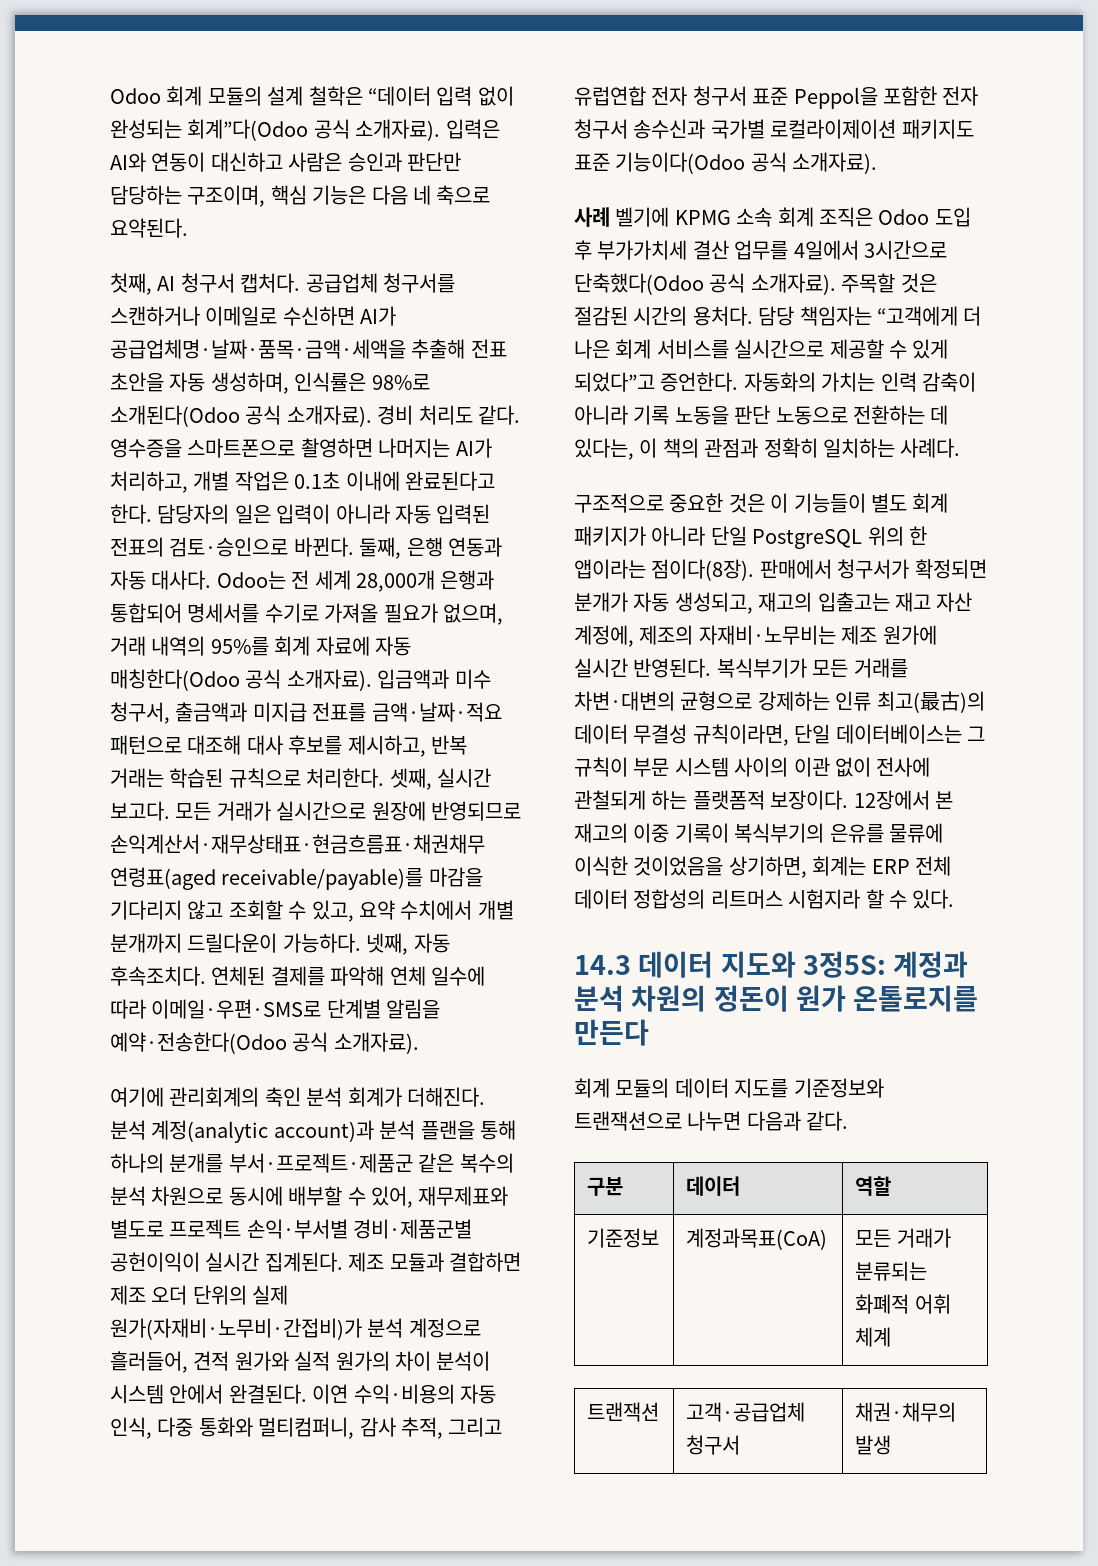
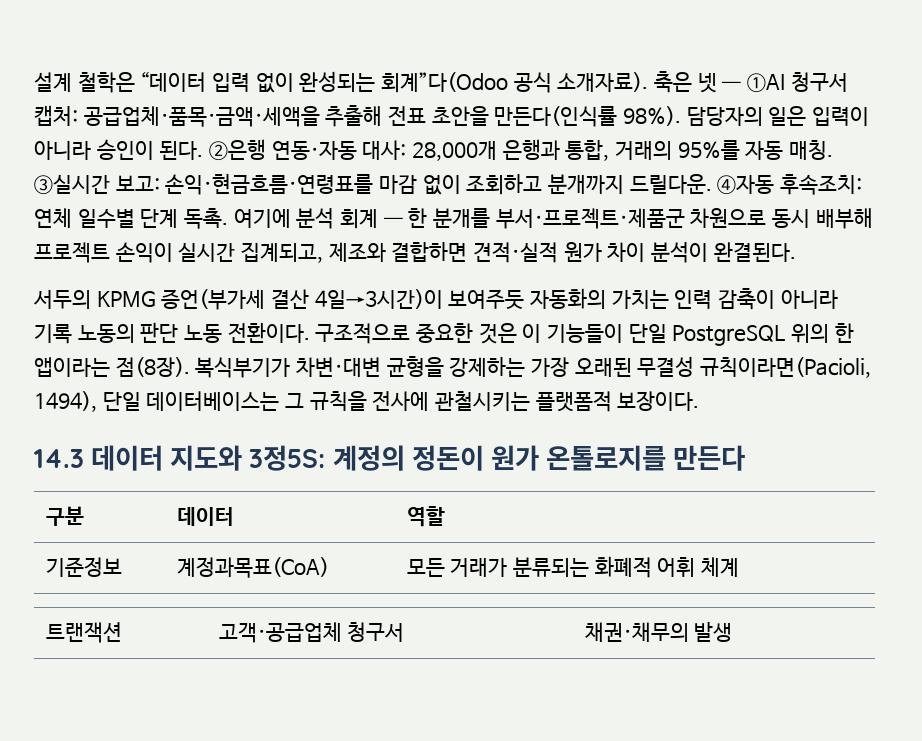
- Odoo 회계 모듈의 설계 철학은 “데이터 입력 없이 완성되는 회계”다(Odoo 공식 소개자료).
+ 설계 철학은 “데이터 입력 없이 완성되는 회계”다(Odoo 공식 소개자료).
- 입력은 AI와 연동이 대신하고 사람은 승인과 판단만 담당하는 구조이며, 핵심 기능은 다음 네 축으로 요약된다.
- 첫째, AI 청구서 캡처다. 공급업체 청구서를 스캔하거나 이메일로 수신하면 AI가 공급업체명·날짜·품목·금액·세액을 추출해 전표 초안을 자동 생성하며, 인식률은 98%로 소개된다(Odoo 공식 소개자료). 경비 처리도 같다. 영수증을 스마트폰으로 촬영하면 나머지는 AI가 처리하고, 개별 작업은 0.1초 이내에 완료된다고 한다. 담당자의 일은 입력이 아니라 자동 입력된 전표의 검토·승인으로 바뀐다. 둘째, 은행 연동과 자동 대사다. Odoo는 전 세계 28,000개 은행과 통합되어 명세서를 수기로 가져올 필요가 없으며, 거래 내역의 95%를 회계 자료에 자동 매칭한다(Odoo 공식 소개자료). 입금액과 미수 청구서, 출금액과 미지급 전표를 금액·날짜·적요 패턴으로 대조해 대사 후보를 제시하고, 반복 거래는 학습된 규칙으로 처리한다. 셋째, 실시간 보고다. 모든 거래가 실시간으로 원장에 반영되므로 손익계산서·재무상태표·현금흐름표·채권채무 연령표(aged receivable/payable)를 마감을 기다리지 않고 조회할 수 있고, 요약 수치에서 개별 분개까지 드릴다운이 가능하다. 넷째, 자동 후속조치다. 연체된 결제를 파악해 연체 일수에 따라 이메일·우편·SMS로 단계별 알림을 예약·전송한다(Odoo 공식 소개자료).
- 여기에 관리회계의 축인 분석 회계가 더해진다. 분석 계정(analytic account)과 분석 플랜을 통해 하나의 분개를 부서·프로젝트·제품군 같은 복수의 분석 차원으로 동시에 배부할 수 있어, 재무제표와 별도로 프로젝트 손익·부서별 경비·제품군별 공헌이익이 실시간 집계된다. 제조 모듈과 결합하면 제조 오더 단위의 실제 원가(자재비·노무비·간접비)가 분석 계정으로 흘러들어, 견적 원가와 실적 원가의 차이 분석이 시스템 안에서 완결된다. 이연 수익·비용의 자동 인식, 다중 통화와 멀티컴퍼니, 감사 추적, 그리고 유럽연합 전자 청구서 표준 Peppol을 포함한 전자 청구서 송수신과 국가별 로컬라이제이션 패키지도 표준 기능이다(Odoo 공식 소개자료).
- 사례 벨기에 KPMG 소속 회계 조직은 Odoo 도입 후 부가가치세 결산 업무를 4일에서 3시간으로 단축했다(Odoo 공식 소개자료). 주목할 것은 절감된 시간의 용처다. 담당 책임자는 “고객에게 더 나은 회계 서비스를 실시간으로 제공할 수 있게 되었다”고 증언한다. 자동화의 가치는 인력 감축이 아니라 기록 노동을 판단 노동으로 전환하는 데 있다는, 이 책의 관점과 정확히 일치하는 사례다.
- 구조적으로 중요한 것은 이 기능들이 별도 회계 패키지가 아니라 단일 PostgreSQL 위의 한 앱이라는 점이다(8장). 판매에서 청구서가 확정되면 분개가 자동 생성되고, 재고의 입출고는 재고 자산 계정에, 제조의 자재비·노무비는 제조 원가에 실시간 반영된다. 복식부기가 모든 거래를 차변·대변의 균형으로 강제하는 인류 최고(最古)의 데이터 무결성 규칙이라면, 단일 데이터베이스는 그 규칙이 부문 시스템 사이의 이관 없이 전사에 관철되게 하는 플랫폼적 보장이다. 12장에서 본 재고의 이중 기록이 복식부기의 은유를 물류에 이식한 것이었음을 상기하면, 회계는 ERP 전체 데이터 정합성의 리트머스 시험지라 할 수 있다.
+ 축은 넷 — ①AI 청구서 캡처: 공급업체·품목·금액·세액을 추출해 전표 초안을 만든다(인식률 98%). 담당자의 일은 입력이 아니라 승인이 된다. ②은행 연동·자동 대사: 28,000개 은행과 통합, 거래의 95%를 자동 매칭. ③실시간 보고: 손익·현금흐름·연령표를 마감 없이 조회하고 분개까지 드릴다운. ④자동 후속조치: 연체 일수별 단계 독촉. 여기에 분석 회계 — 한 분개를 부서·프로젝트·제품군 차원으로 동시 배부해 프로젝트 손익이 실시간 집계되고, 제조와 결합하면 견적·실적 원가 차이 분석이 완결된다.
+ 서두의 KPMG 증언(부가세 결산 4일→3시간)이 보여주듯 자동화의 가치는 인력 감축이 아니라 기록 노동의 판단 노동 전환이다. 구조적으로 중요한 것은 이 기능들이 단일 PostgreSQL 위의 한 앱이라는 점(8장). 복식부기가 차변·대변 균형을 강제하는 가장 오래된 무결성 규칙이라면(Pacioli, 1494), 단일 데이터베이스는 그 규칙을 전사에 관철시키는 플랫폼적 보장이다.
- 14.3 데이터 지도와 3정5S: 계정과 분석 차원의 정돈이 원가 온톨로지를 만든다
+ 14.3 데이터 지도와 3정5S: 계정의 정돈이 원가 온톨로지를 만든다
- 회계 모듈의 데이터 지도를 기준정보와 트랜잭션으로 나누면 다음과 같다.

